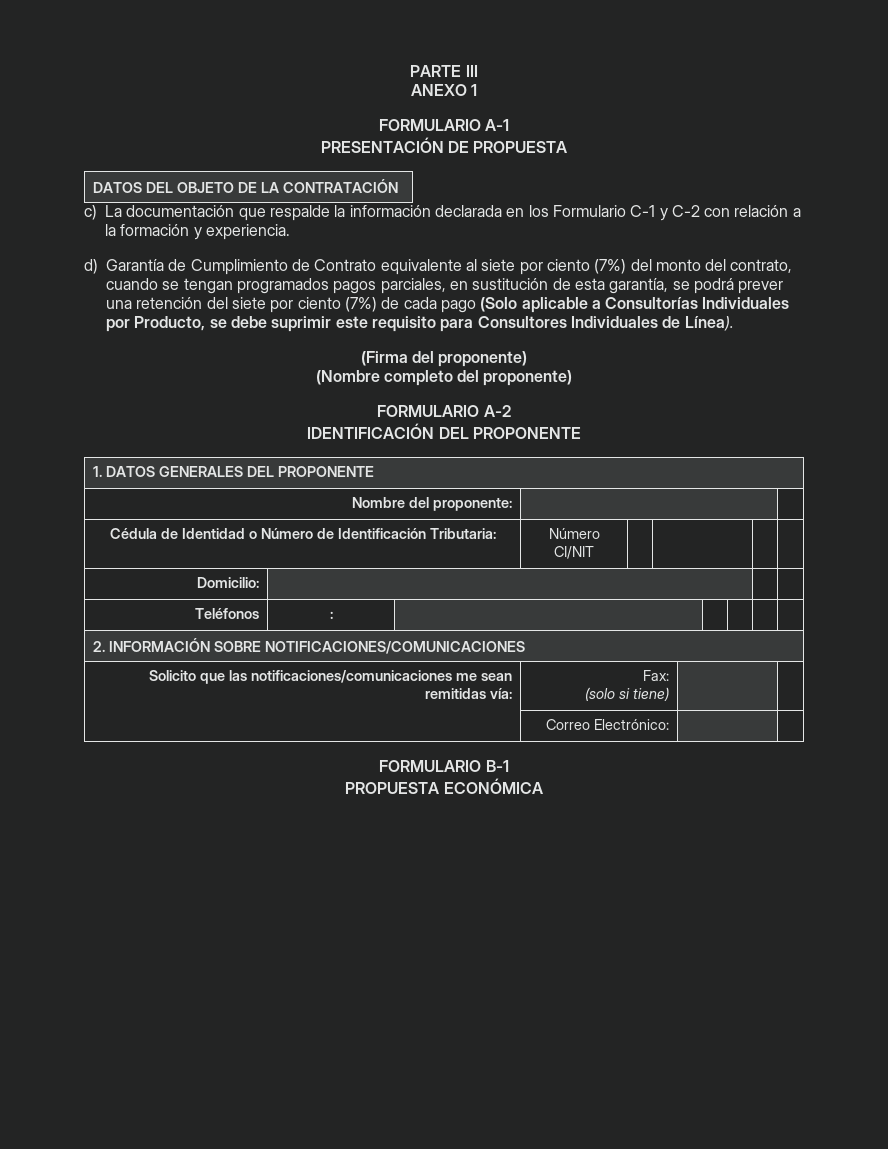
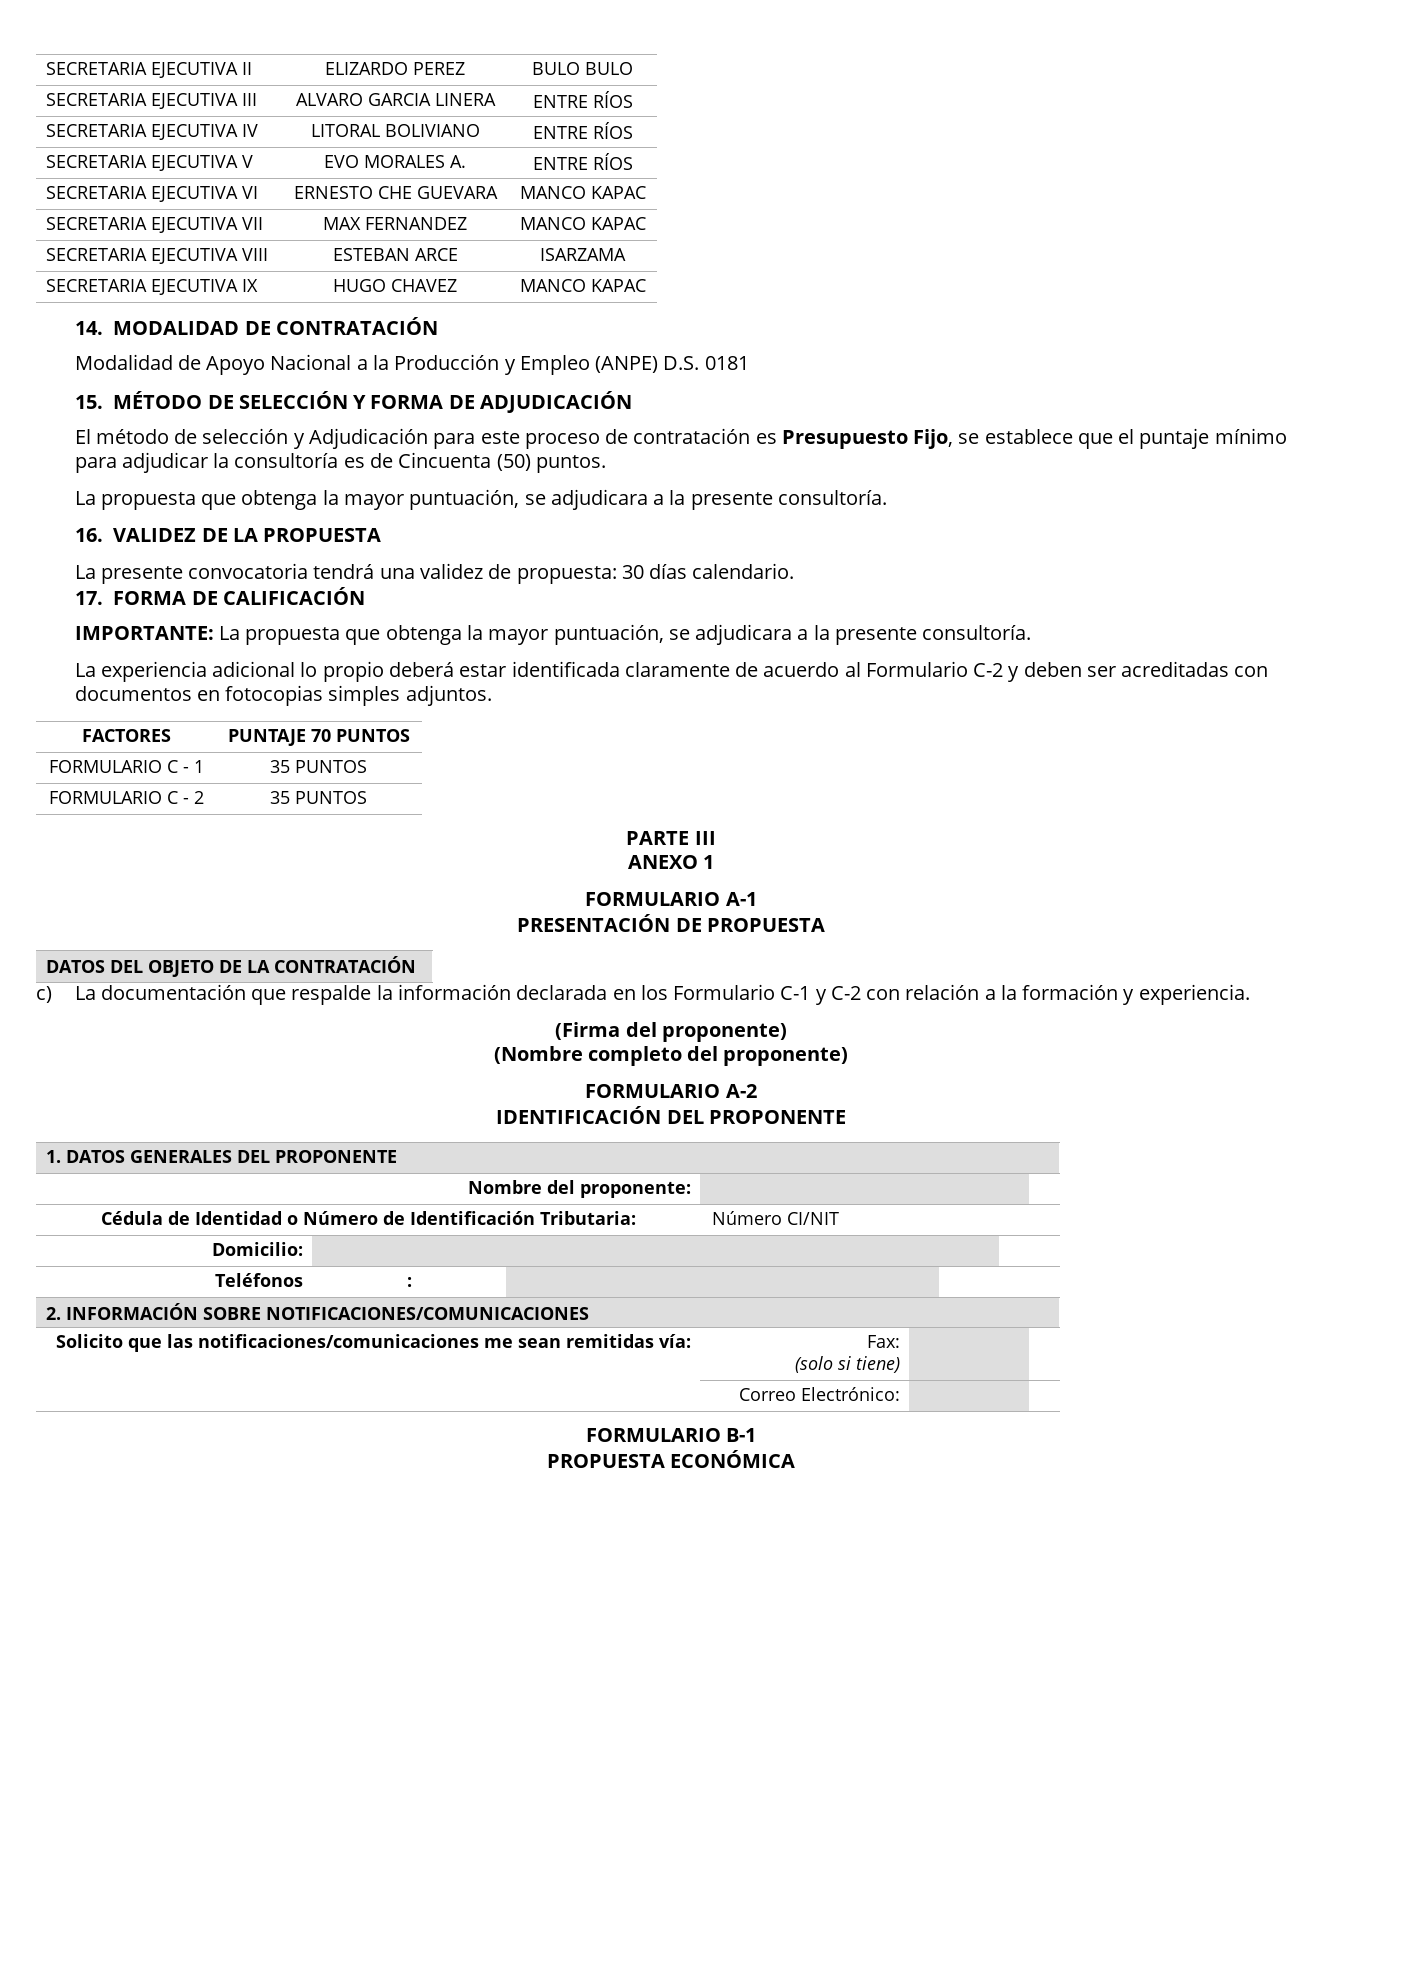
+ SECRETARIA EJECUTIVA II | ELIZARDO PEREZ | BULO BULO
+ SECRETARIA EJECUTIVA III | ALVARO GARCIA LINERA | ENTRE RÍOS
+ SECRETARIA EJECUTIVA IV | LITORAL BOLIVIANO | ENTRE RÍOS
+ SECRETARIA EJECUTIVA V | EVO MORALES A. | ENTRE RÍOS
+ SECRETARIA EJECUTIVA VI | ERNESTO CHE GUEVARA | MANCO KAPAC
+ SECRETARIA EJECUTIVA VII | MAX FERNANDEZ | MANCO KAPAC
+ SECRETARIA EJECUTIVA VIII | ESTEBAN ARCE | ISARZAMA
+ SECRETARIA EJECUTIVA IX | HUGO CHAVEZ | MANCO KAPAC
+ 14. MODALIDAD DE CONTRATACIÓN
+ Modalidad de Apoyo Nacional a la Producción y Empleo (ANPE) D.S. 0181
+ 15. MÉTODO DE SELECCIÓN Y FORMA DE ADJUDICACIÓN
+ El método de selección y Adjudicación para este proceso de contratación es Presupuesto Fijo, se establece que el puntaje mínimo para adjudicar la consultoría es de Cincuenta (50) puntos.
+ La propuesta que obtenga la mayor puntuación, se adjudicara a la presente consultoría.
+ 16. VALIDEZ DE LA PROPUESTA
+ La presente convocatoria tendrá una validez de propuesta: 30 días calendario.
+ 17. FORMA DE CALIFICACIÓN
+ IMPORTANTE: La propuesta que obtenga la mayor puntuación, se adjudicara a la presente consultoría.
+ La experiencia adicional lo propio deberá estar identificada claramente de acuerdo al Formulario C-2 y deben ser acreditadas con documentos en fotocopias simples adjuntos.
+ FACTORES | PUNTAJE 70 PUNTOS
+ FORMULARIO C - 1 | 35 PUNTOS
+ FORMULARIO C - 2 | 35 PUNTOS
- d) Garantía de Cumplimiento de Contrato equivalente al siete por ciento (7%) del monto del contrato, cuando se tengan programados pagos parciales, en sustitución de esta garantía, se podrá prever una retención del siete por ciento (7%) de cada pago (Solo aplicable a Consultorías Individuales por Producto, se debe suprimir este requisito para Consultores Individuales de Línea).

